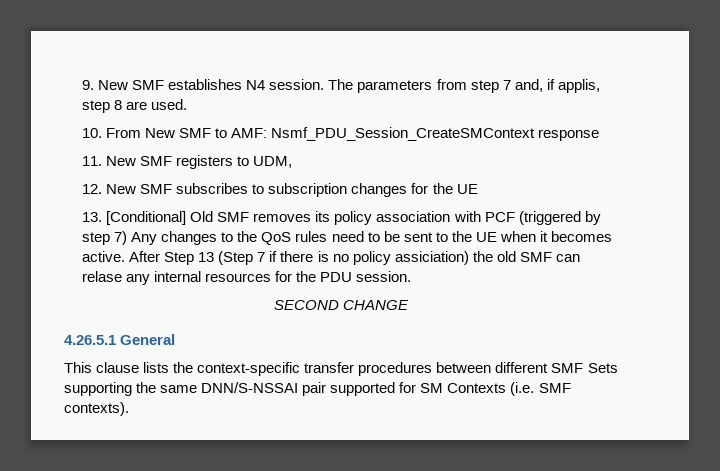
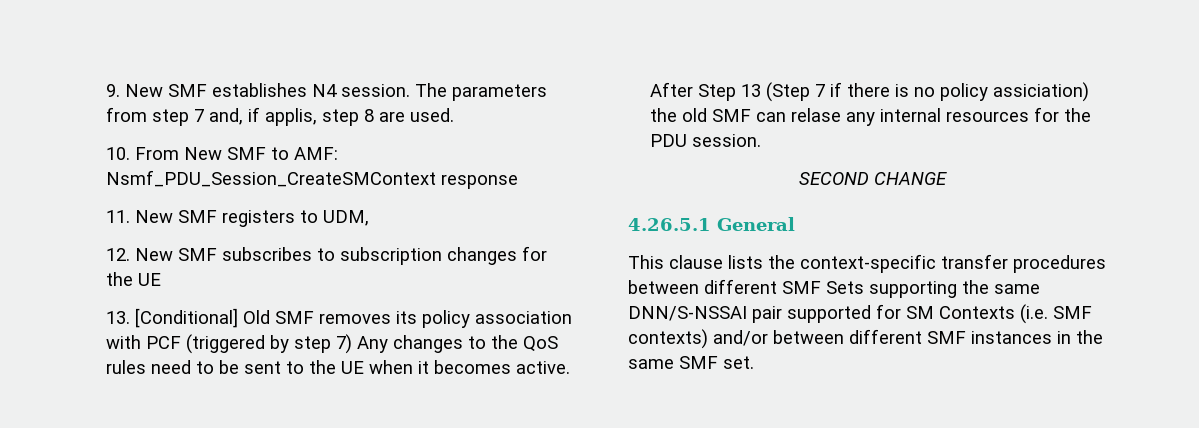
- This clause lists the context-specific transfer procedures between different SMF Sets supporting the same DNN/S-NSSAI pair supported for SM Contexts (i.e. SMF contexts).
+ This clause lists the context-specific transfer procedures between different SMF Sets supporting the same DNN/S-NSSAI pair supported for SM Contexts (i.e. SMF contexts) and/or between different SMF instances in the same SMF set.

